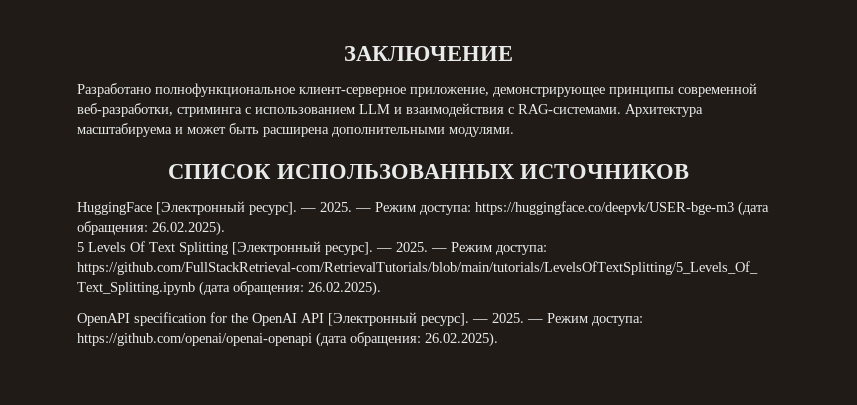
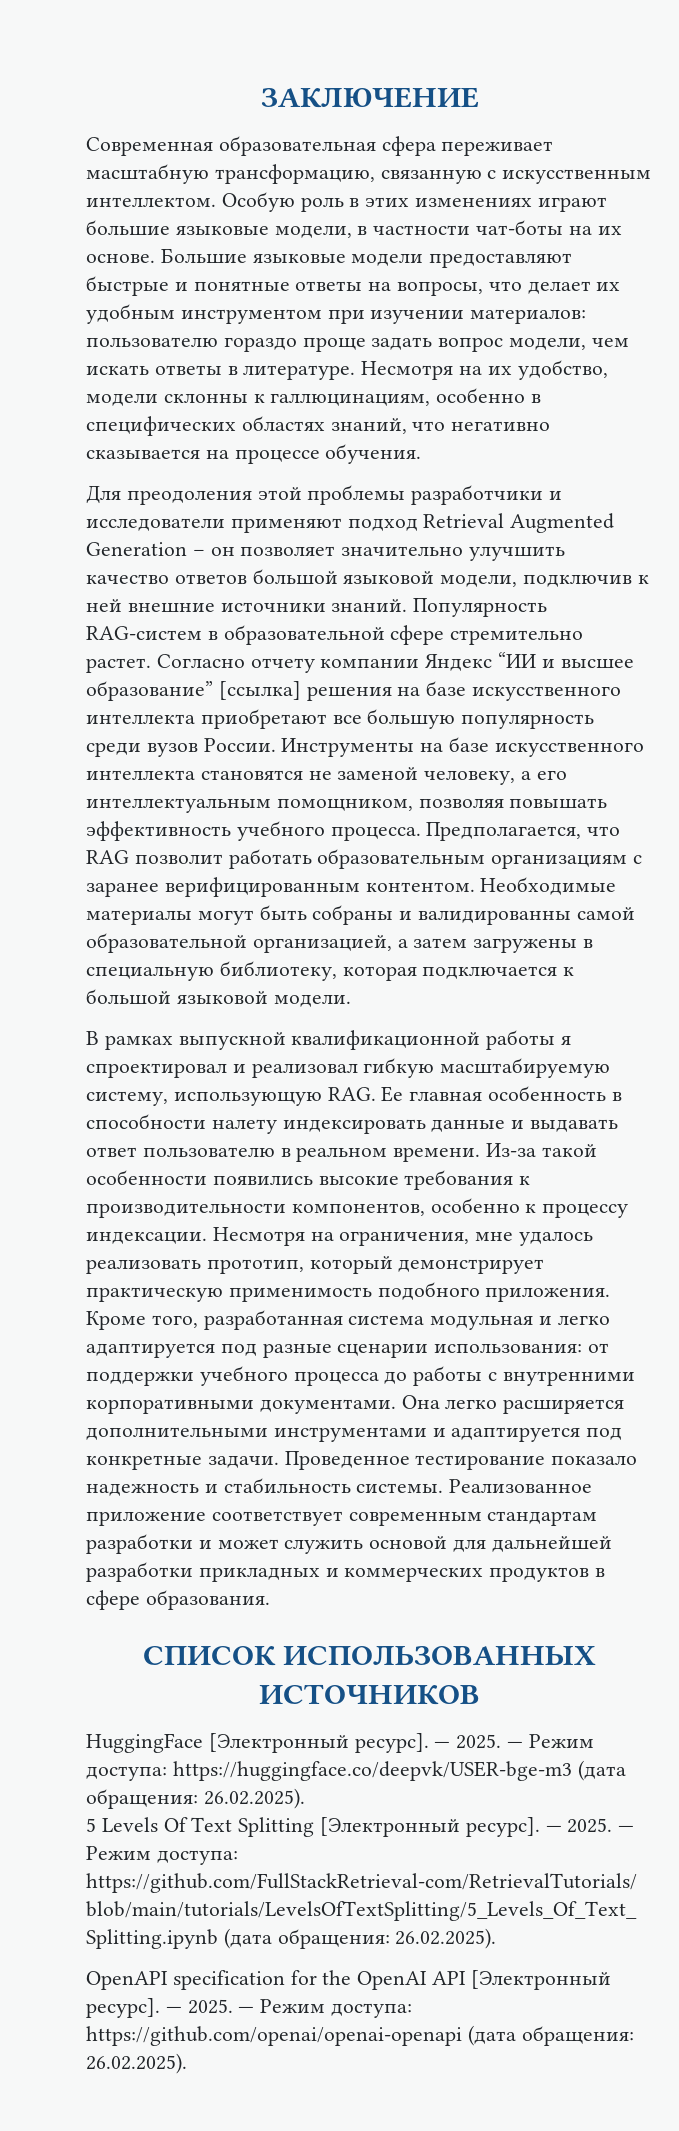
- Разработано полнофункциональное клиент-серверное приложение, демонстрирующее принципы современной веб-разработки, стриминга с использованием LLM и взаимодействия с RAG-системами. Архитектура масштабируема и может быть расширена дополнительными модулями.
+ Современная образовательная сфера переживает масштабную трансформацию, связанную с искусственным интеллектом. Особую роль в этих изменениях играют большие языковые модели, в частности чат-боты на их основе. Большие языковые модели предоставляют быстрые и понятные ответы на вопросы, что делает их удобным инструментом при изучении материалов: пользователю гораздо проще задать вопрос модели, чем искать ответы в литературе. Несмотря на их удобство, модели склонны к галлюцинациям, особенно в специфических областях знаний, что негативно сказывается на процессе обучения.
+ Для преодоления этой проблемы разработчики и исследователи применяют подход Retrieval Augmented Generation – он позволяет значительно улучшить качество ответов большой языковой модели, подключив к ней внешние источники знаний. Популярность RAG-систем в образовательной сфере стремительно растет. Согласно отчету компании Яндекс “ИИ и высшее образование” [ссылка] решения на базе искусственного интеллекта приобретают все большую популярность среди вузов России. Инструменты на базе искусственного интеллекта становятся не заменой человеку, а его интеллектуальным помощником, позволяя повышать эффективность учебного процесса. Предполагается, что RAG позволит работать образовательным организациям с заранее верифицированным контентом. Необходимые материалы могут быть собраны и валидированны самой образовательной организацией, а затем загружены в специальную библиотеку, которая подключается к большой языковой модели.
+ В рамках выпускной квалификационной работы я спроектировал и реализовал гибкую масштабируемую систему, использующую RAG. Ее главная особенность в способности налету индексировать данные и выдавать ответ пользователю в реальном времени. Из-за такой особенности появились высокие требования к производительности компонентов, особенно к процессу индексации. Несмотря на ограничения, мне удалось реализовать прототип, который демонстрирует практическую применимость подобного приложения. Кроме того, разработанная система модульная и легко адаптируется под разные сценарии использования: от поддержки учебного процесса до работы с внутренними корпоративными документами. Она легко расширяется дополнительными инструментами и адаптируется под конкретные задачи. Проведенное тестирование показало надежность и стабильность системы. Реализованное приложение соответствует современным стандартам разработки и может служить основой для дальнейшей разработки прикладных и коммерческих продуктов в сфере образования.

